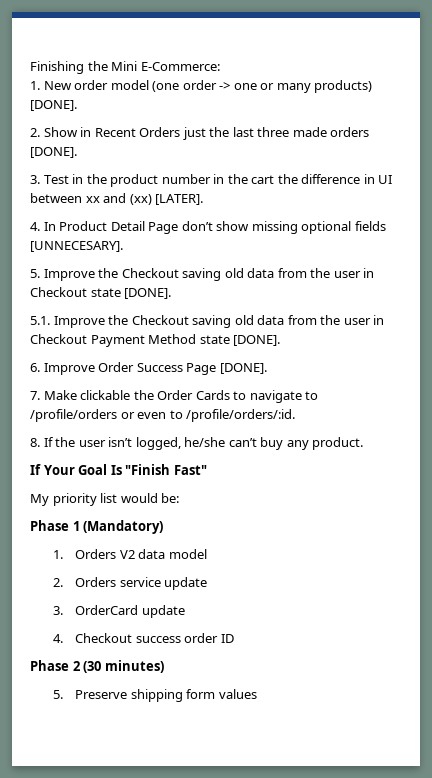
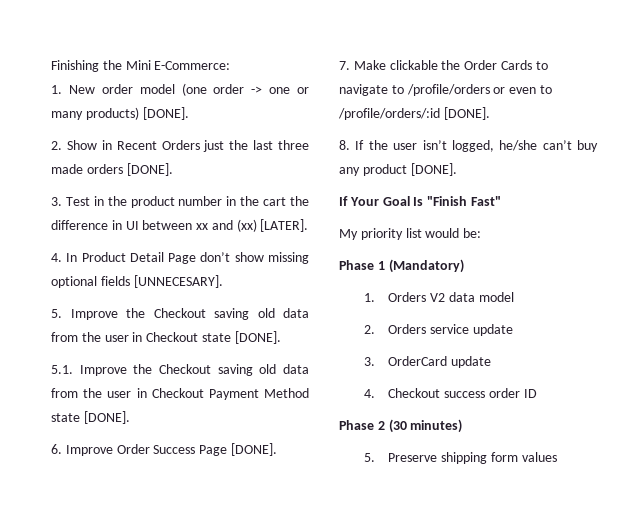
- 7. Make clickable the Order Cards to navigate to /profile/orders or even to /profile/orders/:id.
+ 7. Make clickable the Order Cards to navigate to /profile/orders or even to /profile/orders/:id [DONE].
- 8. If the user isn’t logged, he/she can’t buy any product.
+ 8. If the user isn’t logged, he/she can’t buy any product [DONE].

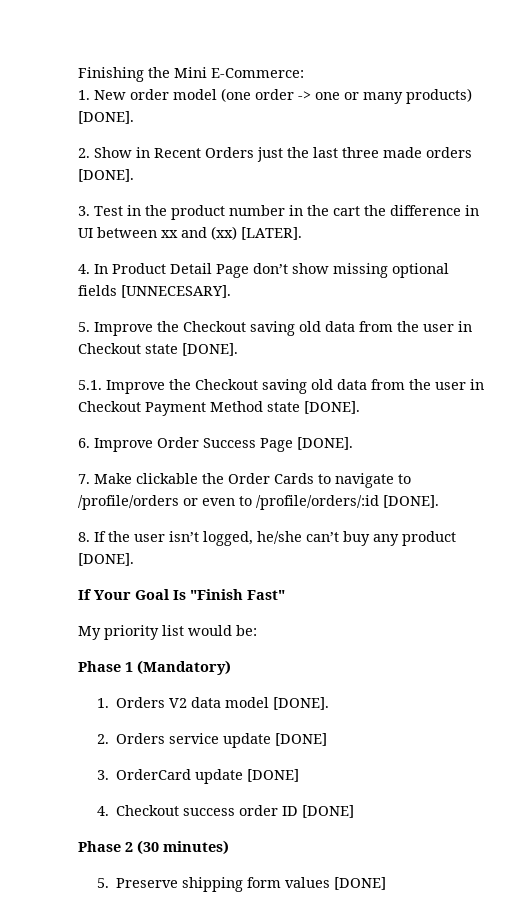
- 1. Orders V2 data model
+ 1. Orders V2 data model [DONE].
- 2. Orders service update
+ 2. Orders service update [DONE]
- 3. OrderCard update
+ 3. OrderCard update [DONE]
- 4. Checkout success order ID
+ 4. Checkout success order ID [DONE]
- 5. Preserve shipping form values
+ 5. Preserve shipping form values [DONE]

